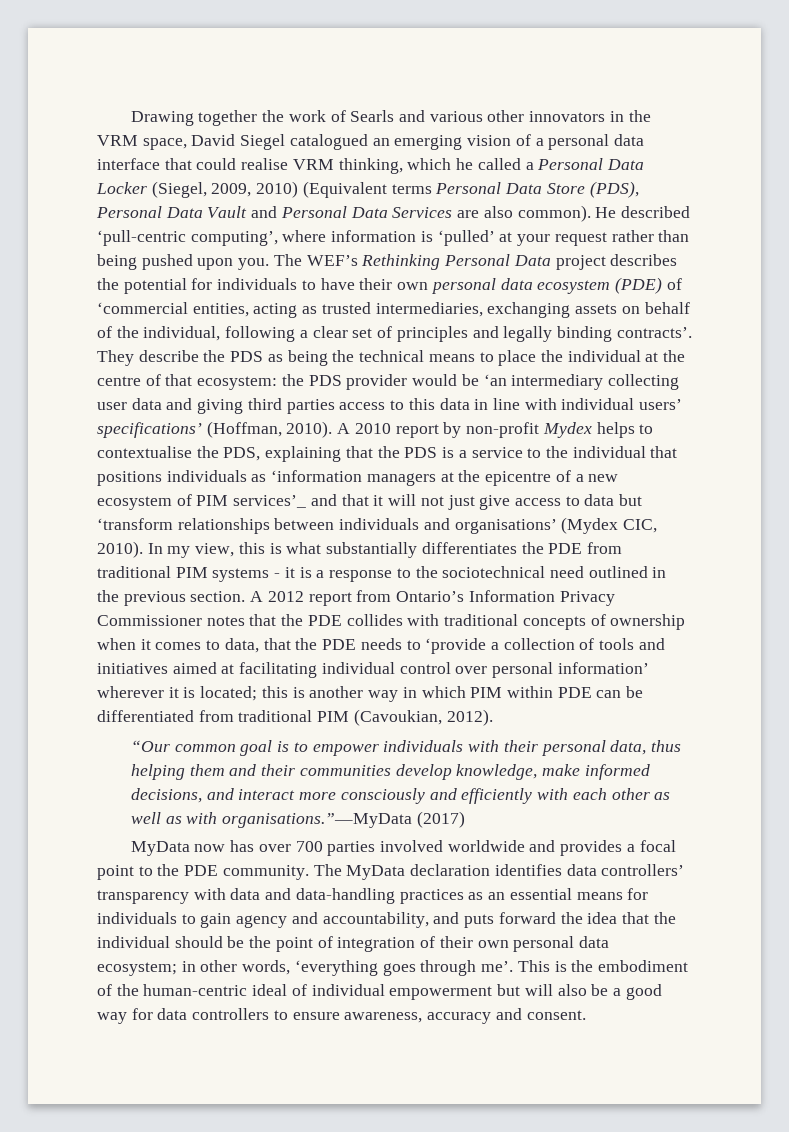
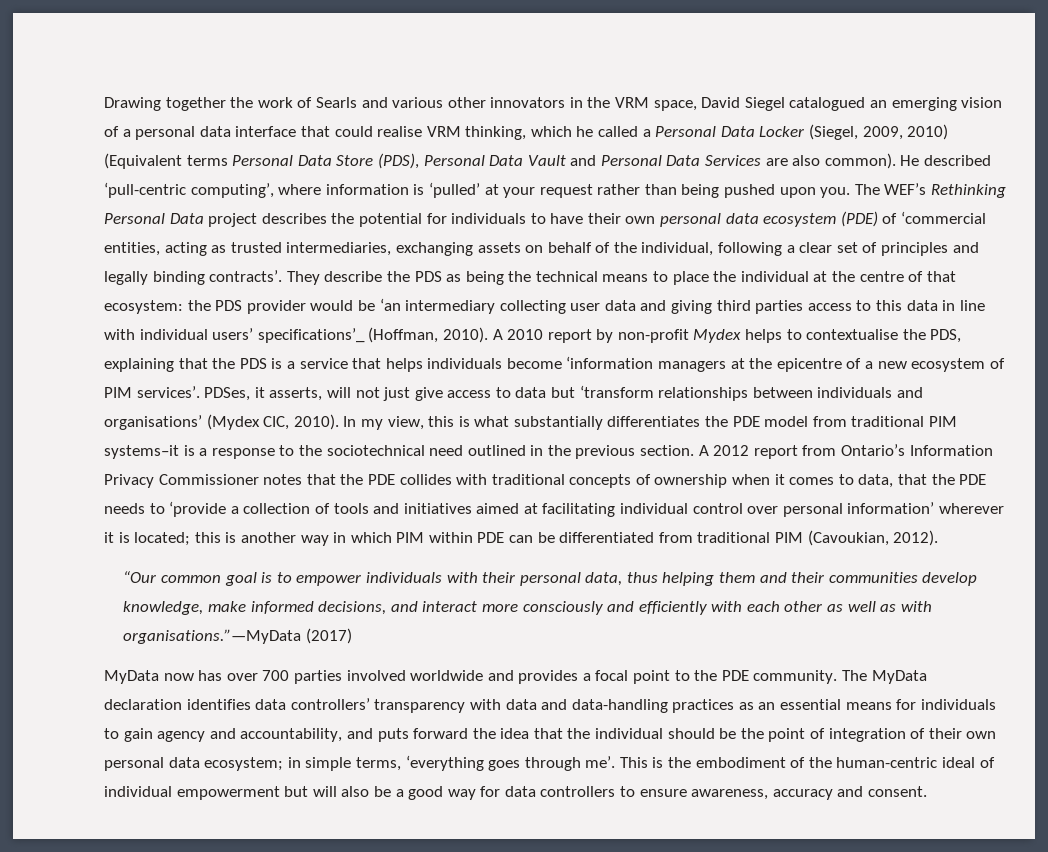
- They describe the PDS as being the technical means to place the individual at the centre of that ecosystem: the PDS provider would be ‘an intermediary collecting user data and giving third parties access to this data in line with individual users’ specifications’ (Hoffman, 2010).
+ They describe the PDS as being the technical means to place the individual at the centre of that ecosystem: the PDS provider would be ‘an intermediary collecting user data and giving third parties access to this data in line with individual users’ specifications’_ (Hoffman, 2010).
- A 2010 report by non-profit Mydex helps to contextualise the PDS, explaining that the PDS is a service to the individual that positions individuals as ‘information managers at the epicentre of a new ecosystem of PIM services’_ and that it will not just give access to data but ‘transform relationships between individuals and organisations’ (Mydex CIC, 2010).
+ A 2010 report by non-profit Mydex helps to contextualise the PDS, explaining that the PDS is a service that helps individuals become ‘information managers at the epicentre of a new ecosystem of PIM services’. PDSes, it asserts, will not just give access to data but ‘transform relationships between individuals and organisations’ (Mydex CIC, 2010).
- In my view, this is what substantially differentiates the PDE from traditional PIM systems - it is a response to the sociotechnical need outlined in the previous section.
+ In my view, this is what substantially differentiates the PDE model from traditional PIM systems–it is a response to the sociotechnical need outlined in the previous section.
- The MyData declaration identifies data controllers’ transparency with data and data-handling practices as an essential means for individuals to gain agency and accountability, and puts forward the idea that the individual should be the point of integration of their own personal data ecosystem; in other words, ‘everything goes through me’.
+ The MyData declaration identifies data controllers’ transparency with data and data-handling practices as an essential means for individuals to gain agency and accountability, and puts forward the idea that the individual should be the point of integration of their own personal data ecosystem; in simple terms, ‘everything goes through me’.

